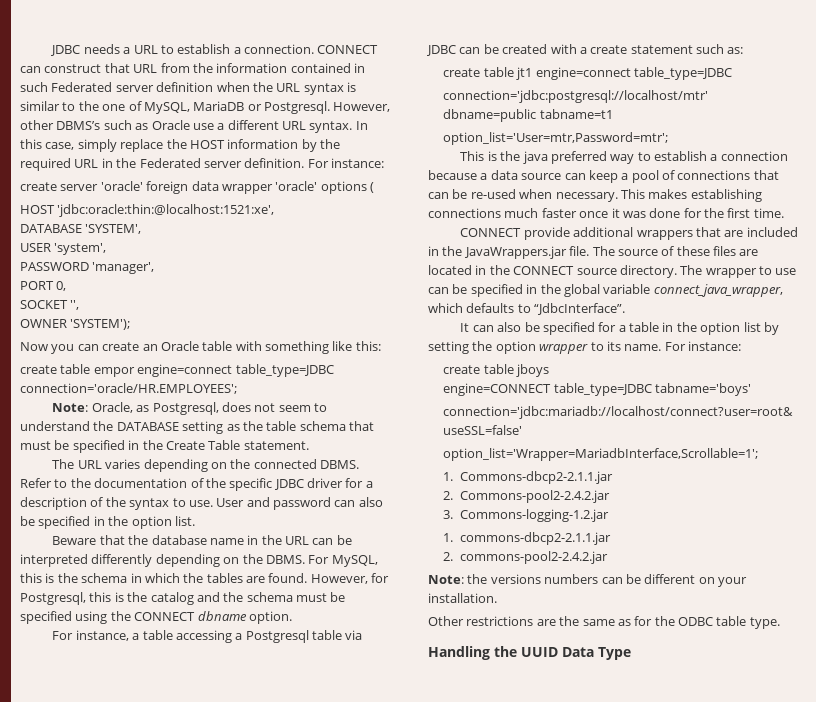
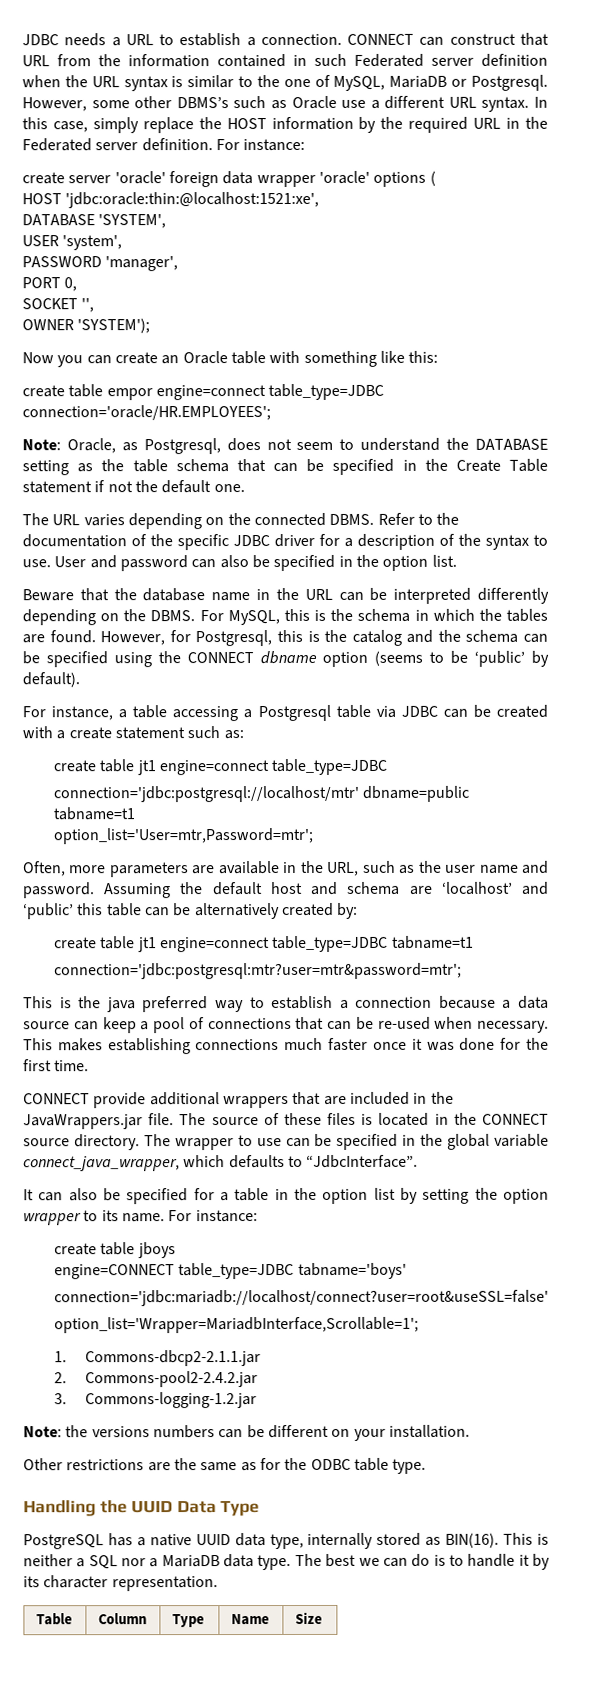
- However, other DBMS’s such as Oracle use a different URL syntax.
+ However, some other DBMS’s such as Oracle use a different URL syntax.
- Note: Oracle, as Postgresql, does not seem to understand the DATABASE setting as the table schema that must be specified in the Create Table statement.
+ Note: Oracle, as Postgresql, does not seem to understand the DATABASE setting as the table schema that can be specified in the Create Table statement if not the default one.
- However, for Postgresql, this is the catalog and the schema must be specified using the CONNECT dbname option.
+ However, for Postgresql, this is the catalog and the schema can be specified using the CONNECT dbname option (seems to be ‘public’ by default).
+ Often, more parameters are available in the URL, such as the user name and password. Assuming the default host and schema are ‘localhost’ and ‘public’ this table can be alternatively created by:
+ create table jt1 engine=connect table_type=JDBC tabname=t1
+ connection='jdbc:postgresql:mtr?user=mtr&password=mtr';
- The source of these files are located in the CONNECT source directory.
+ The source of these files is located in the CONNECT source directory.
- 1. commons-dbcp2-2.1.1.jar
- 2. commons-pool2-2.4.2.jar
+ PostgreSQL has a native UUID data type, internally stored as BIN(16). This is neither a SQL nor a MariaDB data type. The best we can do is to handle it by its character representation.
+ Table | Column | Type | Name | Size

